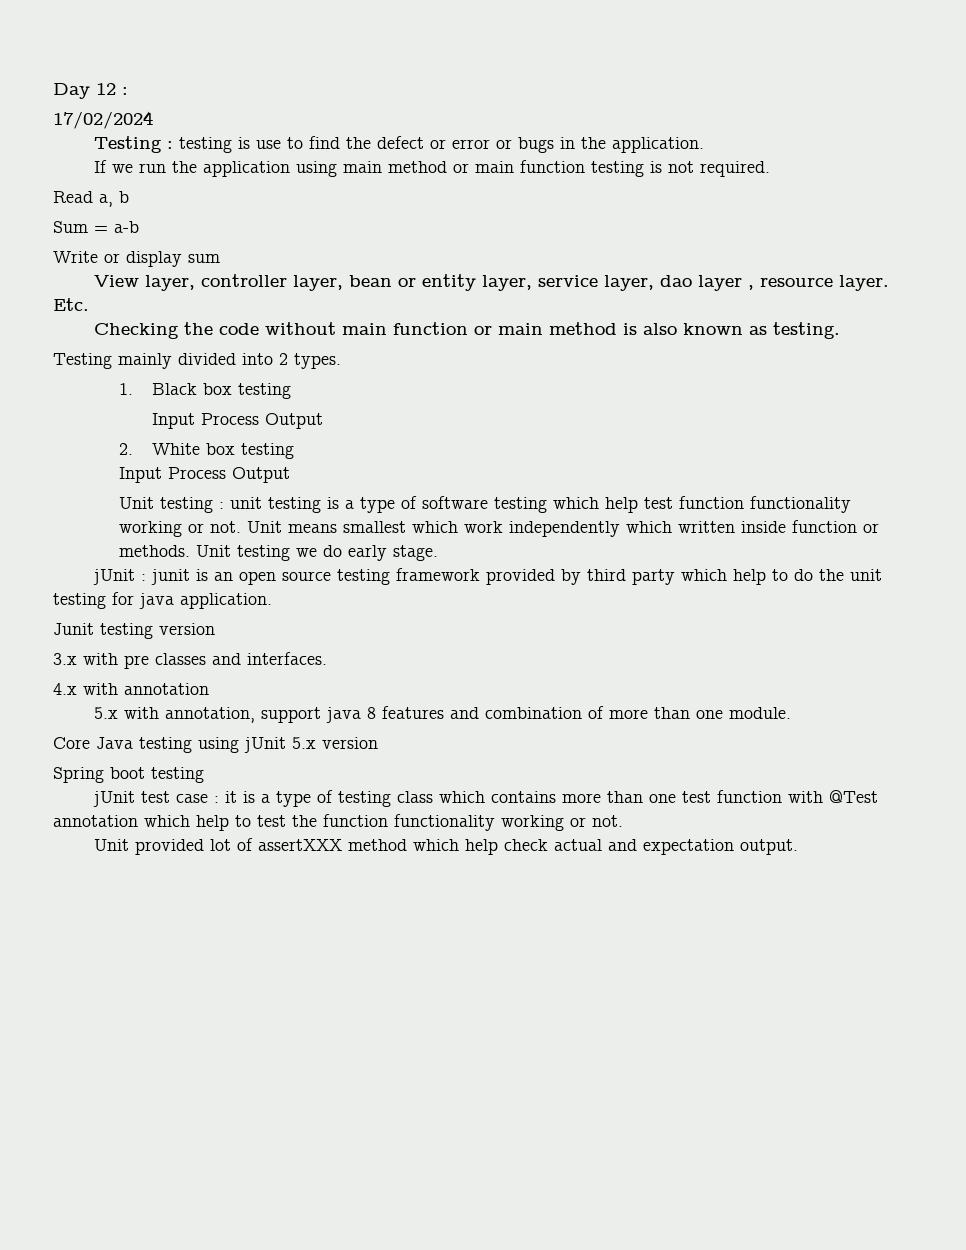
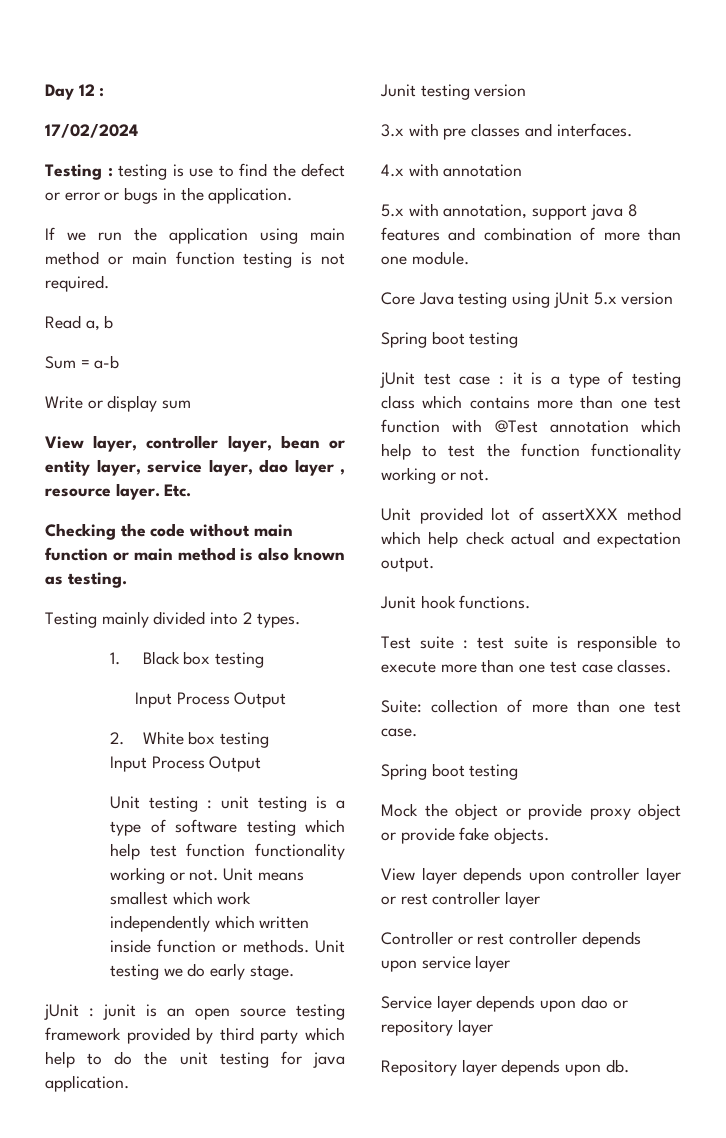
+ Junit hook functions.
+ Test suite : test suite is responsible to execute more than one test case classes.
+ Suite: collection of more than one test case.
+ Spring boot testing
+ Mock the object or provide proxy object or provide fake objects.
+ View layer depends upon controller layer or rest controller layer
+ Controller or rest controller depends upon service layer
+ Service layer depends upon dao or repository layer
+ Repository layer depends upon db.

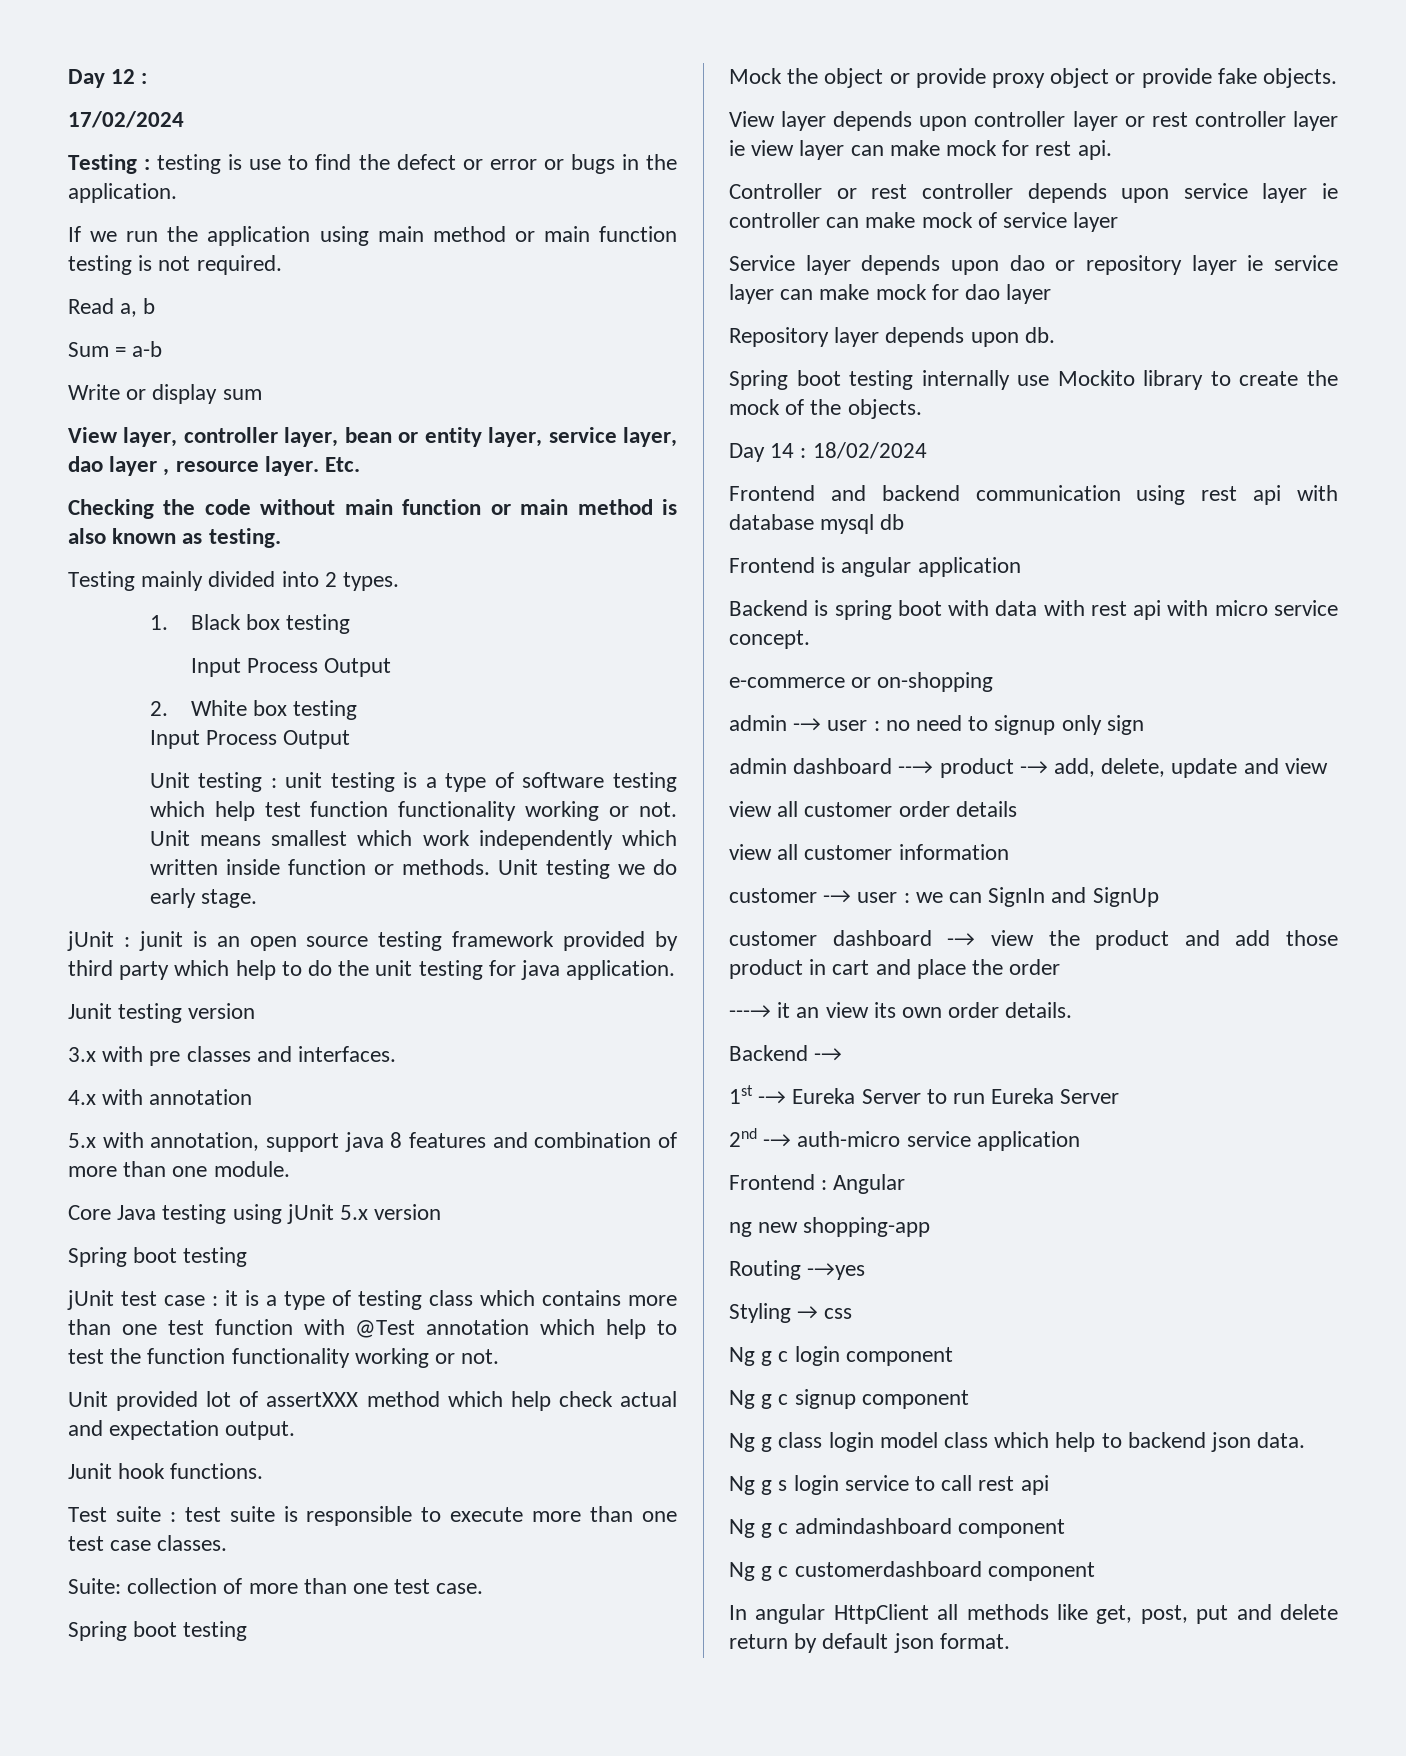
- View layer depends upon controller layer or rest controller layer
+ View layer depends upon controller layer or rest controller layer ie view layer can make mock for rest api.
- Controller or rest controller depends upon service layer
+ Controller or rest controller depends upon service layer ie controller can make mock of service layer
- Service layer depends upon dao or repository layer
+ Service layer depends upon dao or repository layer ie service layer can make mock for dao layer
+ Spring boot testing internally use Mockito library to create the mock of the objects.
+ Day 14 : 18/02/2024
+ Frontend and backend communication using rest api with database mysql db
+ Frontend is angular application
+ Backend is spring boot with data with rest api with micro service concept.
+ e-commerce or on-shopping
+ admin -→ user : no need to signup only sign
+ admin dashboard --→ product -→ add, delete, update and view
+ view all customer order details
+ view all customer information
+ customer -→ user : we can SignIn and SignUp
+ customer dashboard -→ view the product and add those product in cart and place the order
+ ---→ it an view its own order details.
+ Backend -→
+ 1st -→ Eureka Server to run Eureka Server
+ 2nd -→ auth-micro service application
+ Frontend : Angular
+ ng new shopping-app
+ Routing -→yes
+ Styling → css
+ Ng g c login component
+ Ng g c signup component
+ Ng g class login model class which help to backend json data.
+ Ng g s login service to call rest api
+ Ng g c admindashboard component
+ Ng g c customerdashboard component
+ In angular HttpClient all methods like get, post, put and delete return by default json format.

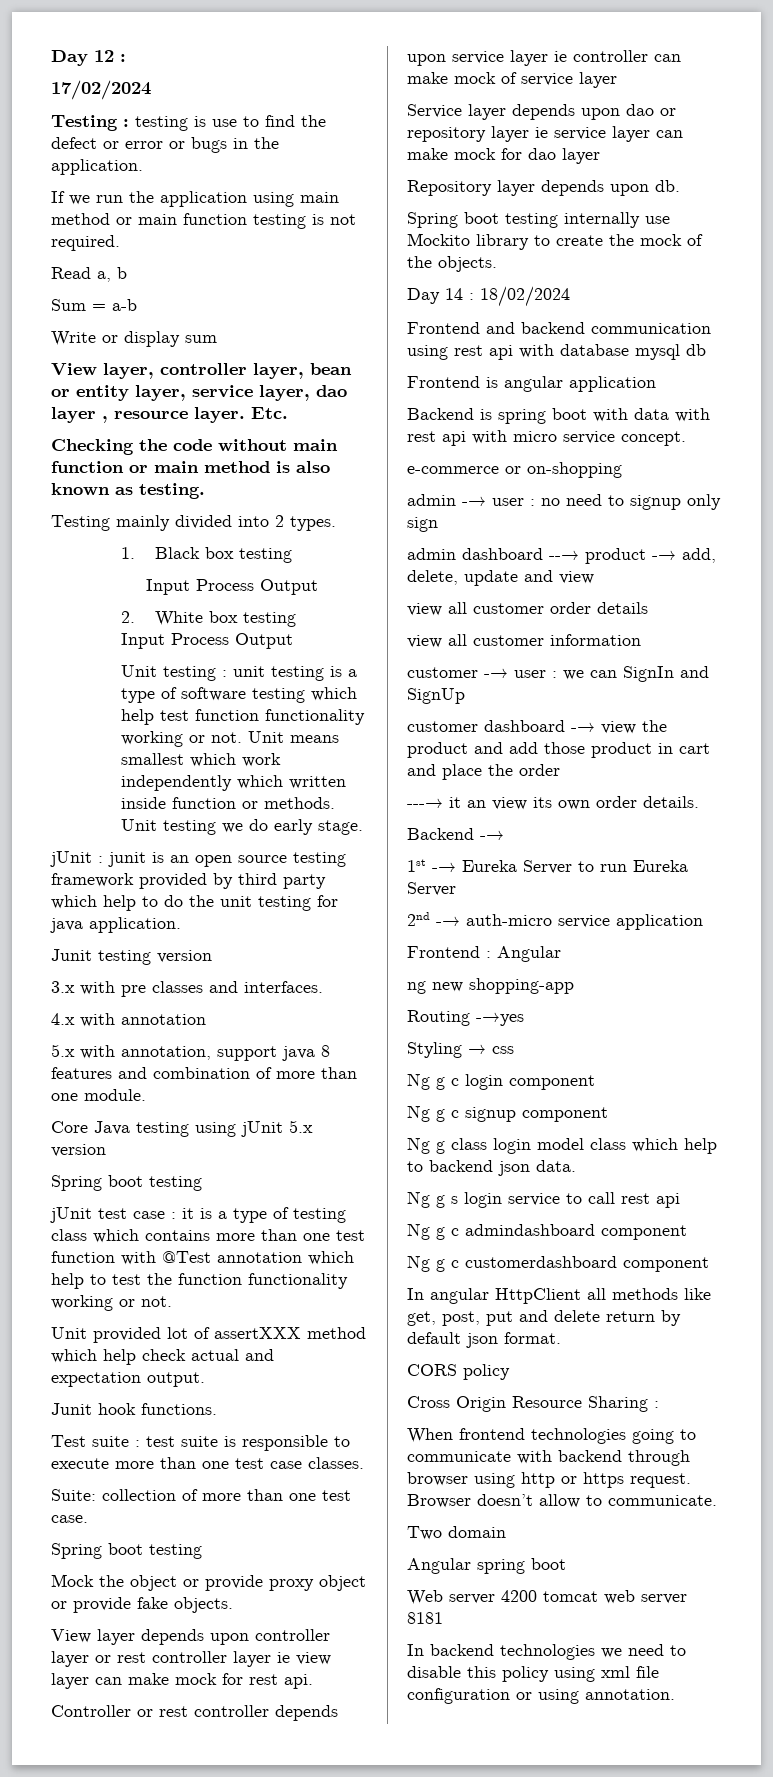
+ CORS policy
+ Cross Origin Resource Sharing :
+ When frontend technologies going to communicate with backend through browser using http or https request. Browser doesn’t allow to communicate.
+ Two domain
+ Angular spring boot
+ Web server 4200 tomcat web server 8181
+ In backend technologies we need to disable this policy using xml file configuration or using annotation.

